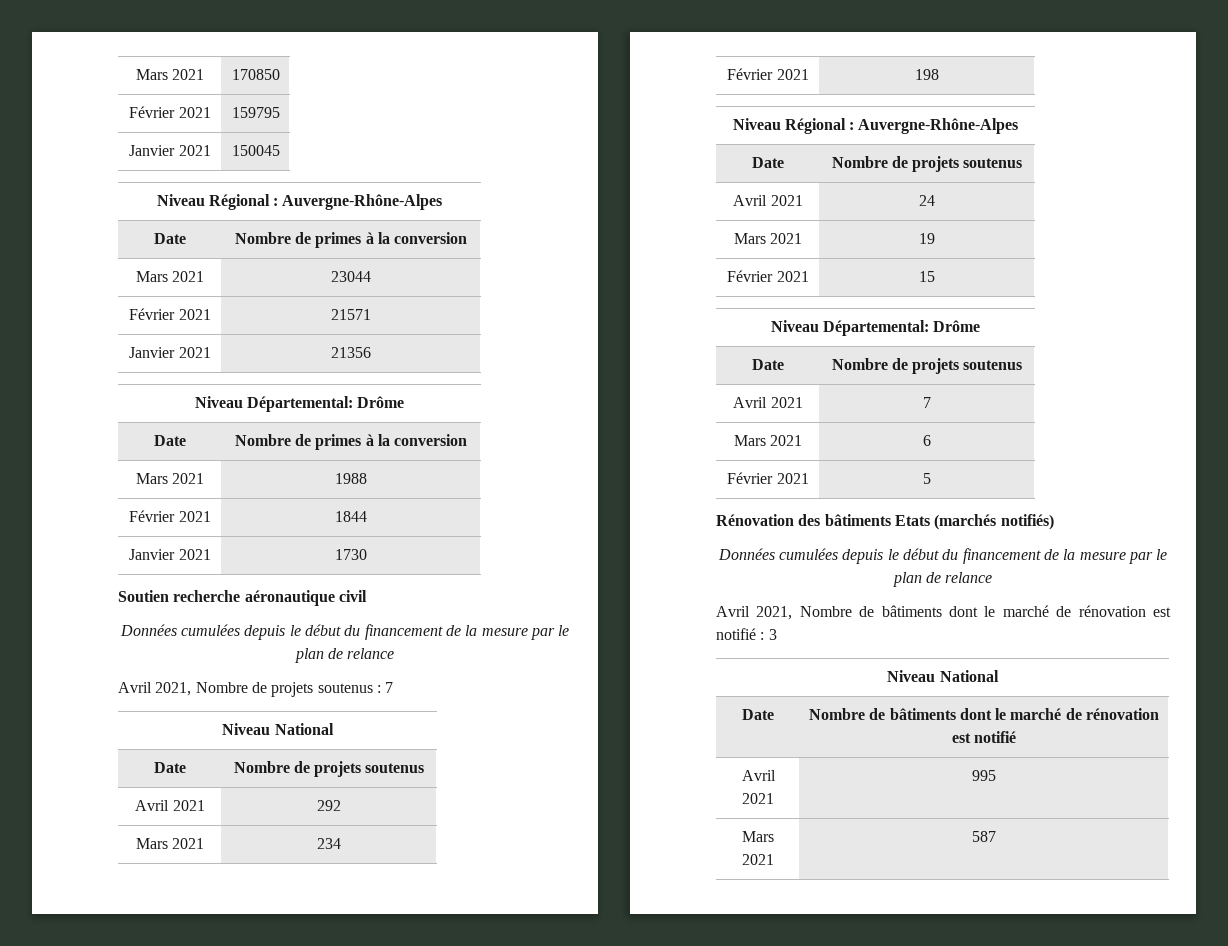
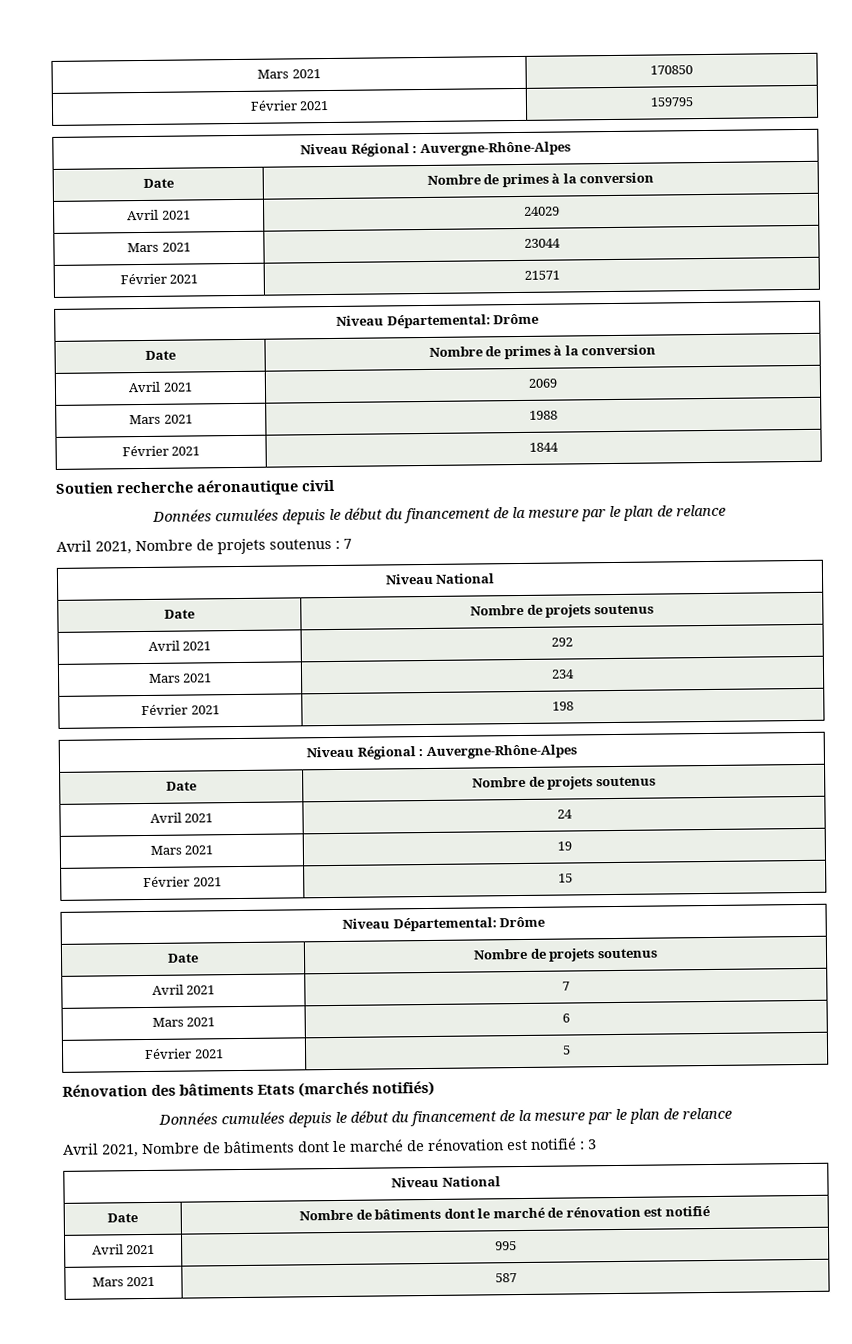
- Janvier 2021 | 150045
+ Avril 2021 | 24029
- Janvier 2021 | 21356
+ Avril 2021 | 2069
- Janvier 2021 | 1730

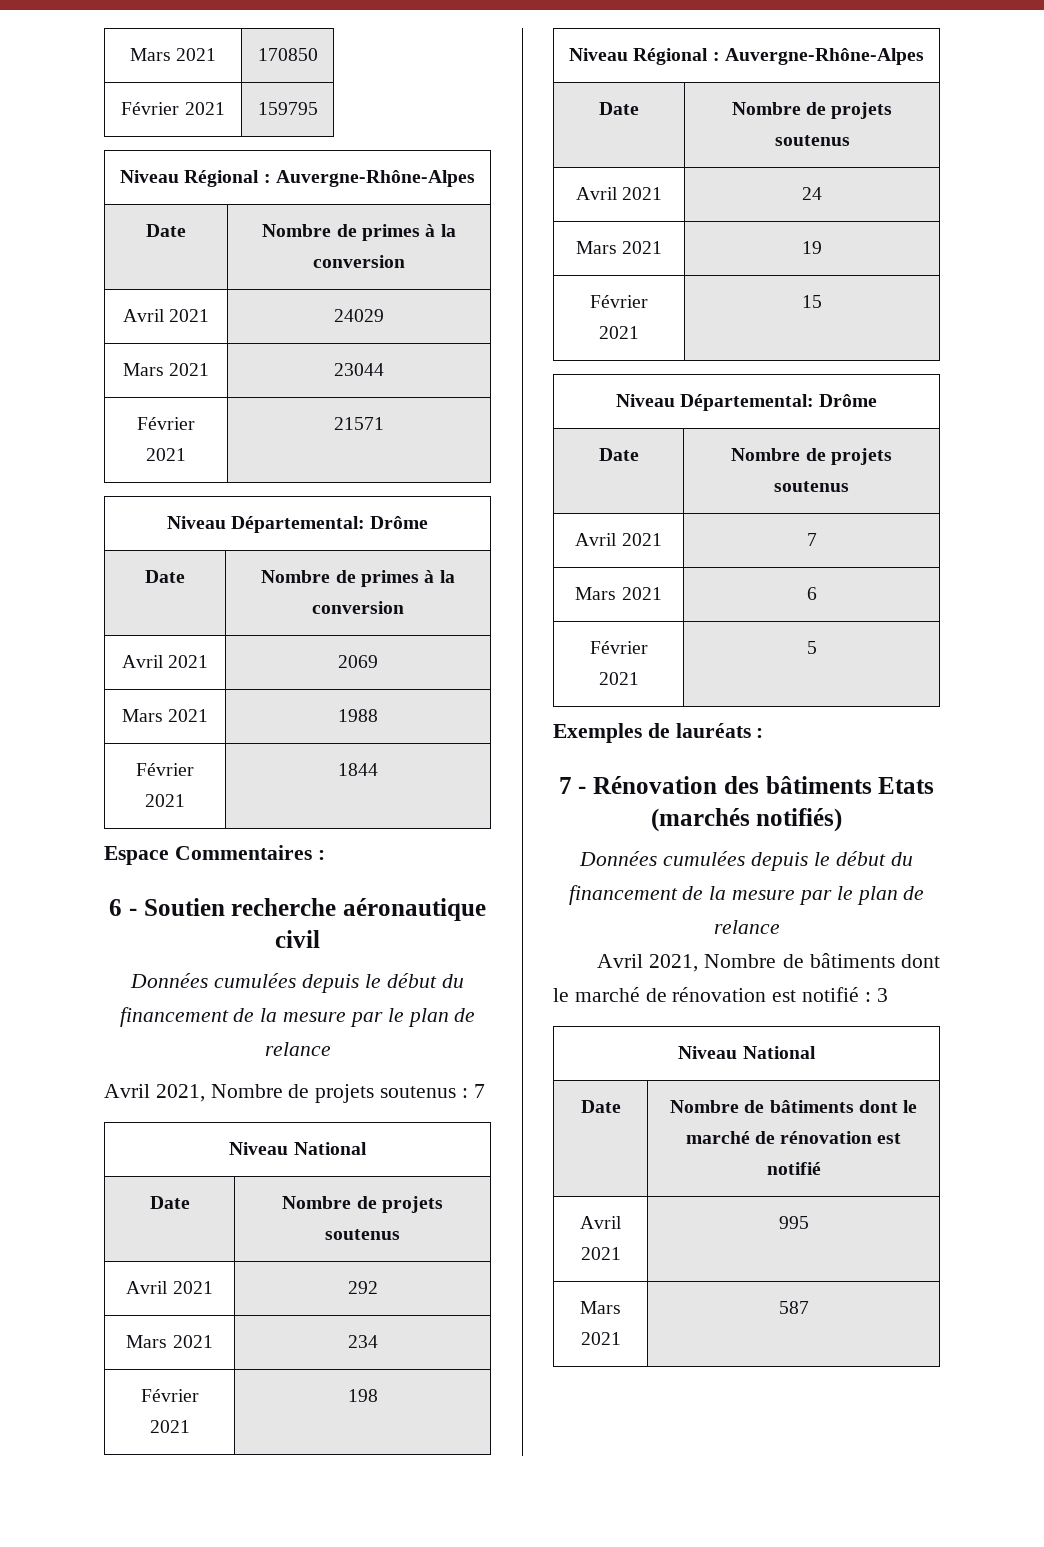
- Soutien recherche aéronautique civil
+ Espace Commentaires :
+ 6 - Soutien recherche aéronautique civil
- Rénovation des bâtiments Etats (marchés notifiés)
+ Exemples de lauréats :
+ 7 - Rénovation des bâtiments Etats (marchés notifiés)

